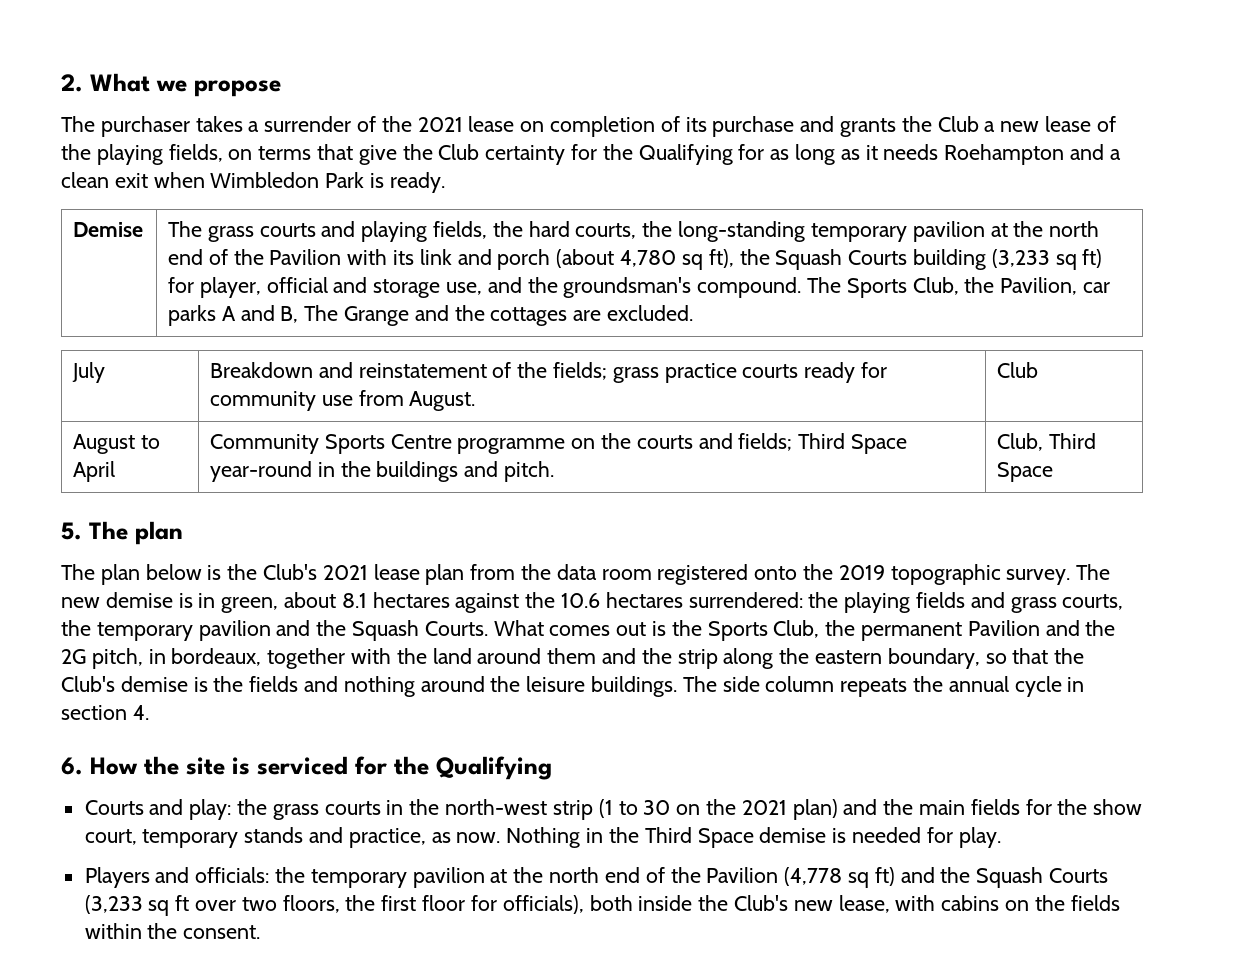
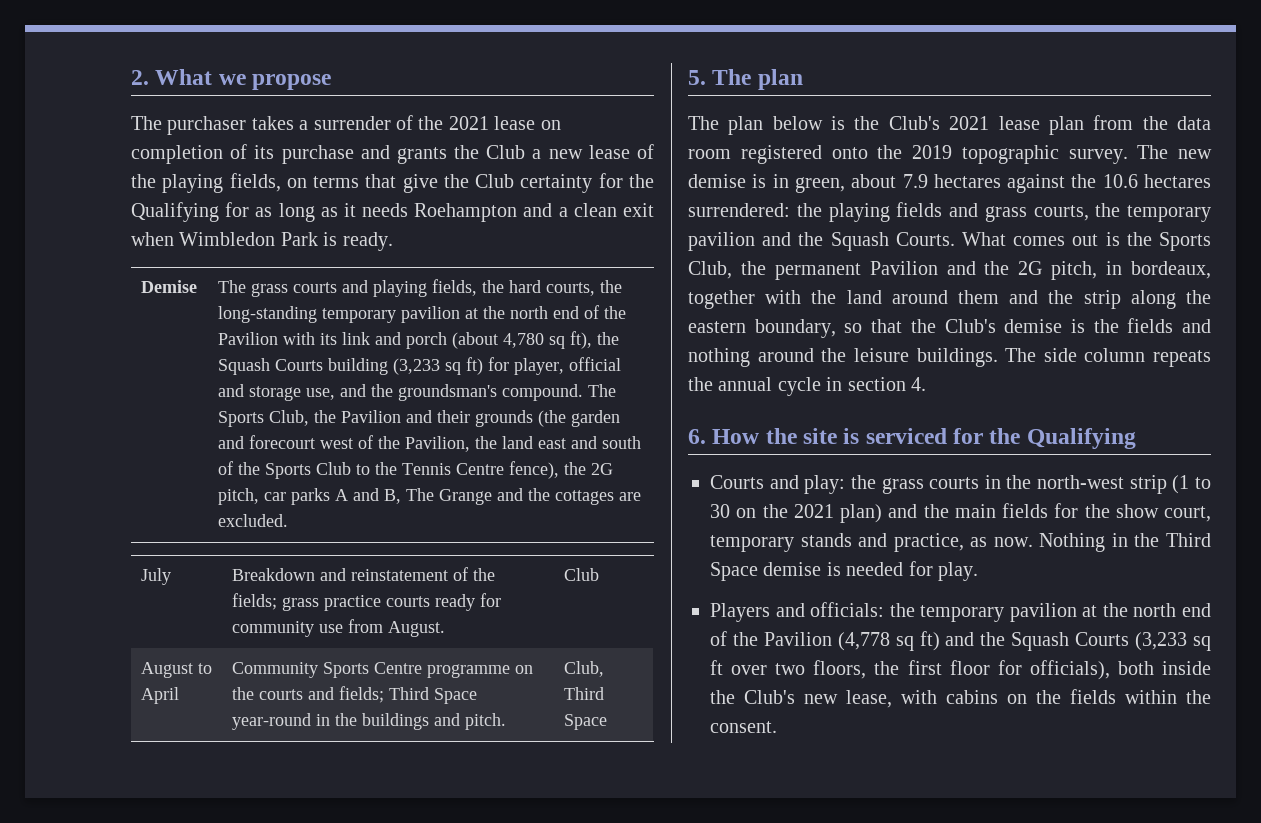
- The Sports Club, the Pavilion, car parks A and B, The Grange and the cottages are excluded.
+ The Sports Club, the Pavilion and their grounds (the garden and forecourt west of the Pavilion, the land east and south of the Sports Club to the Tennis Centre fence), the 2G pitch, car parks A and B, The Grange and the cottages are excluded.
- The new demise is in green, about 8.1 hectares against the 10.6 hectares surrendered: the playing fields and grass courts, the temporary pavilion and the Squash Courts.
+ The new demise is in green, about 7.9 hectares against the 10.6 hectares surrendered: the playing fields and grass courts, the temporary pavilion and the Squash Courts.

